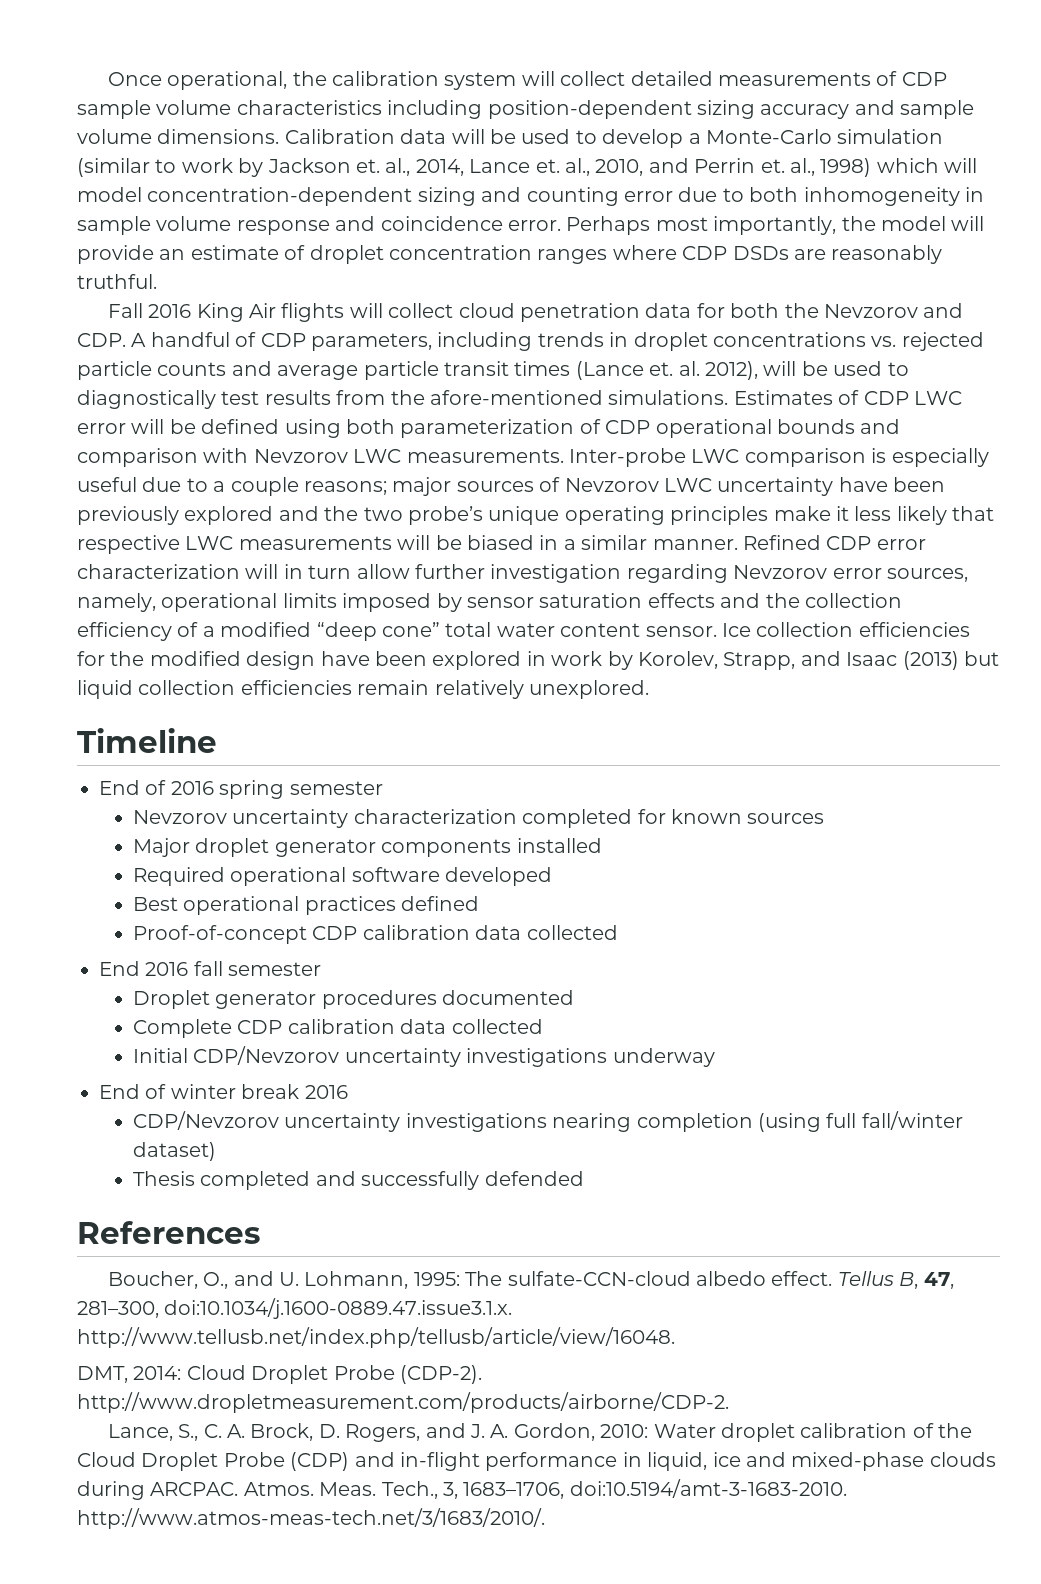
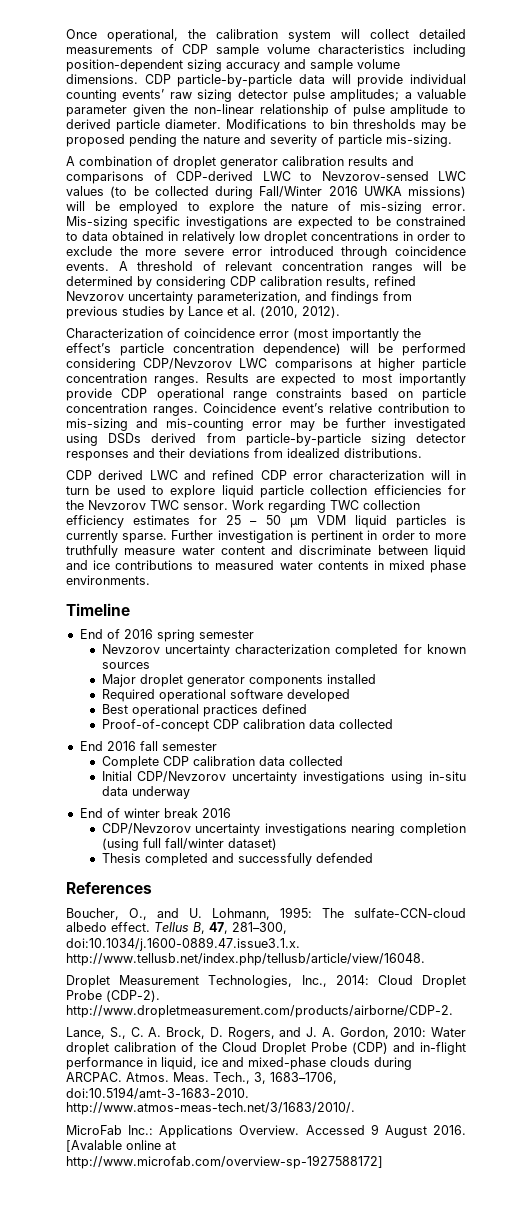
- Calibration data will be used to develop a Monte-Carlo simulation (similar to work by Jackson et. al., 2014, Lance et. al., 2010, and Perrin et. al., 1998) which will model concentration-dependent sizing and counting error due to both inhomogeneity in sample volume response and coincidence error. Perhaps most importantly, the model will provide an estimate of droplet concentration ranges where CDP DSDs are reasonably truthful.
- Fall 2016 King Air flights will collect cloud penetration data for both the Nevzorov and CDP. A handful of CDP parameters, including trends in droplet concentrations vs. rejected particle counts and average particle transit times (Lance et. al. 2012), will be used to diagnostically test results from the afore-mentioned simulations. Estimates of CDP LWC error will be defined using both parameterization of CDP operational bounds and comparison with Nevzorov LWC measurements. Inter-probe LWC comparison is especially useful due to a couple reasons; major sources of Nevzorov LWC uncertainty have been previously explored and the two probe’s unique operating principles make it less likely that respective LWC measurements will be biased in a similar manner. Refined CDP error characterization will in turn allow further investigation regarding Nevzorov error sources, namely, operational limits imposed by sensor saturation effects and the collection efficiency of a modified “deep cone” total water content sensor. Ice collection efficiencies for the modified design have been explored in work by Korolev, Strapp, and Isaac (2013) but liquid collection efficiencies remain relatively unexplored.
+ CDP particle-by-particle data will provide individual counting events’ raw sizing detector pulse amplitudes; a valuable parameter given the non-linear relationship of pulse amplitude to derived particle diameter. Modifications to bin thresholds may be proposed pending the nature and severity of particle mis-sizing.
+ A combination of droplet generator calibration results and comparisons of CDP-derived LWC to Nevzorov-sensed LWC values (to be collected during Fall/Winter 2016 UWKA missions) will be employed to explore the nature of mis-sizing error. Mis-sizing specific investigations are expected to be constrained to data obtained in relatively low droplet concentrations in order to exclude the more severe error introduced through coincidence events. A threshold of relevant concentration ranges will be determined by considering CDP calibration results, refined Nevzorov uncertainty parameterization, and findings from previous studies by Lance et al. (2010, 2012).
+ Characterization of coincidence error (most importantly the effect’s particle concentration dependence) will be performed considering CDP/Nevzorov LWC comparisons at higher particle concentration ranges. Results are expected to most importantly provide CDP operational range constraints based on particle concentration ranges. Coincidence event’s relative contribution to mis-sizing and mis-counting error may be further investigated using DSDs derived from particle-by-particle sizing detector responses and their deviations from idealized distributions.
+ CDP derived LWC and refined CDP error characterization will in turn be used to explore liquid particle collection efficiencies for the Nevzorov TWC sensor. Work regarding TWC collection efficiency estimates for 25 – 50 μm VDM liquid particles is currently sparse. Further investigation is pertinent in order to more truthfully measure water content and discriminate between liquid and ice contributions to measured water contents in mixed phase environments.
- Droplet generator procedures documented
- Initial CDP/Nevzorov uncertainty investigations underway
+ Initial CDP/Nevzorov uncertainty investigations using in-situ data underway
- DMT, 2014: Cloud Droplet Probe (CDP-2). http://www.dropletmeasurement.com/products/airborne/CDP-2.
+ Droplet Measurement Technologies, Inc., 2014: Cloud Droplet Probe (CDP-2). http://www.dropletmeasurement.com/products/airborne/CDP-2.
+ MicroFab Inc.: Applications Overview. Accessed 9 August 2016. [Avalable online at http://www.microfab.com/overview-sp-1927588172]

